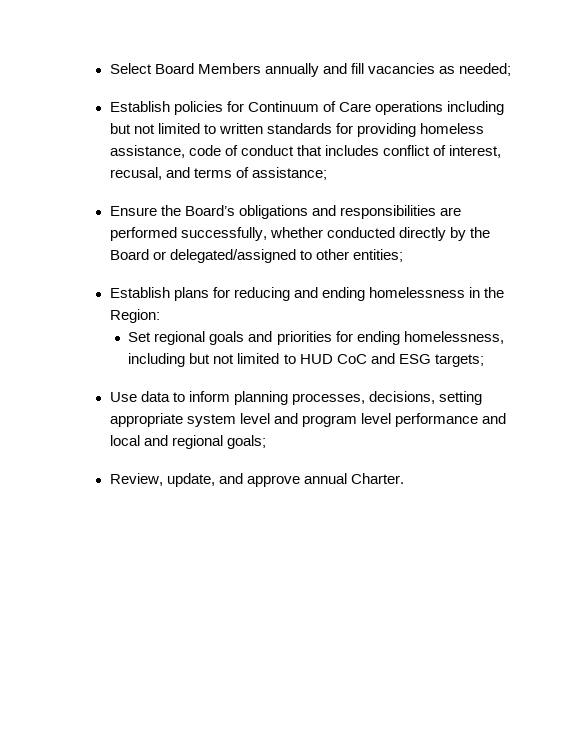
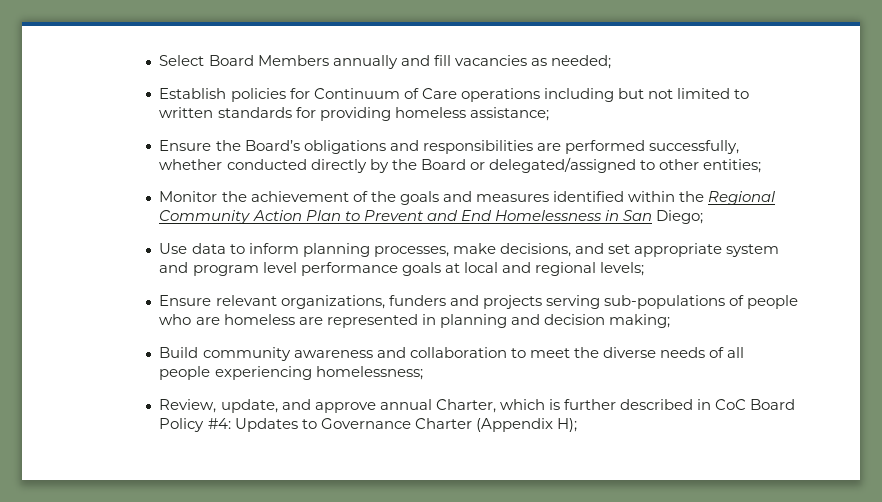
- Establish policies for Continuum of Care operations including but not limited to written standards for providing homeless assistance, code of conduct that includes conflict of interest, recusal, and terms of assistance;
+ Establish policies for Continuum of Care operations including but not limited to written standards for providing homeless assistance;
- Establish plans for reducing and ending homelessness in the Region:
- Set regional goals and priorities for ending homelessness, including but not limited to HUD CoC and ESG targets;
+ Monitor the achievement of the goals and measures identified within the Regional Community Action Plan to Prevent and End Homelessness in San Diego;
- Use data to inform planning processes, decisions, setting appropriate system level and program level performance and local and regional goals;
+ Use data to inform planning processes, make decisions, and set appropriate system and program level performance goals at local and regional levels;
+ Ensure relevant organizations, funders and projects serving sub-populations of people who are homeless are represented in planning and decision making;
+ Build community awareness and collaboration to meet the diverse needs of all people experiencing homelessness;
- Review, update, and approve annual Charter.
+ Review, update, and approve annual Charter, which is further described in CoC Board Policy #4: Updates to Governance Charter (Appendix H);

